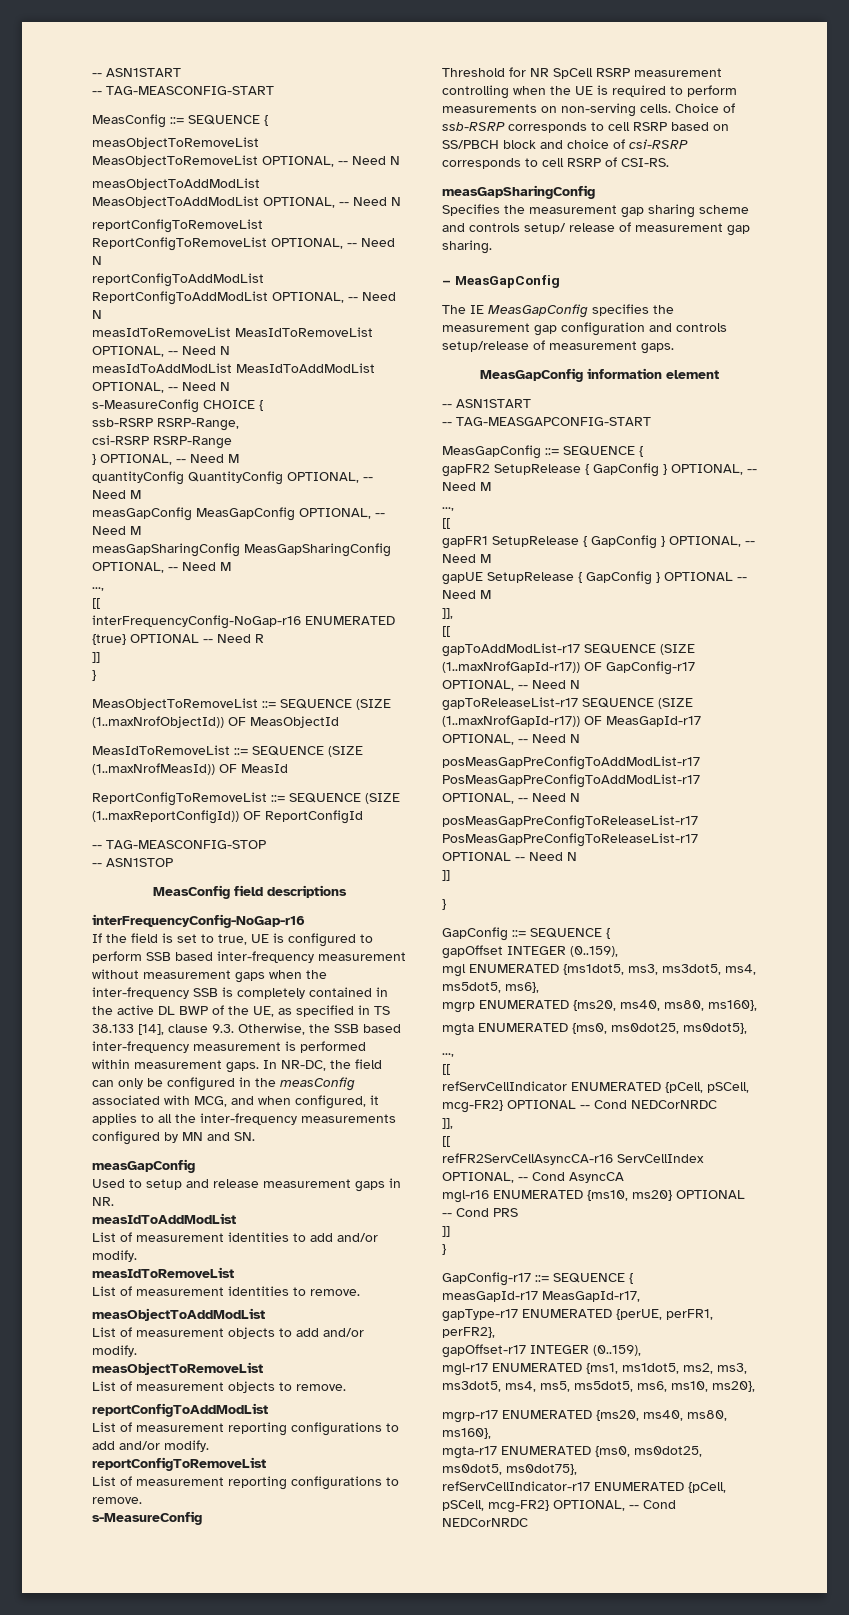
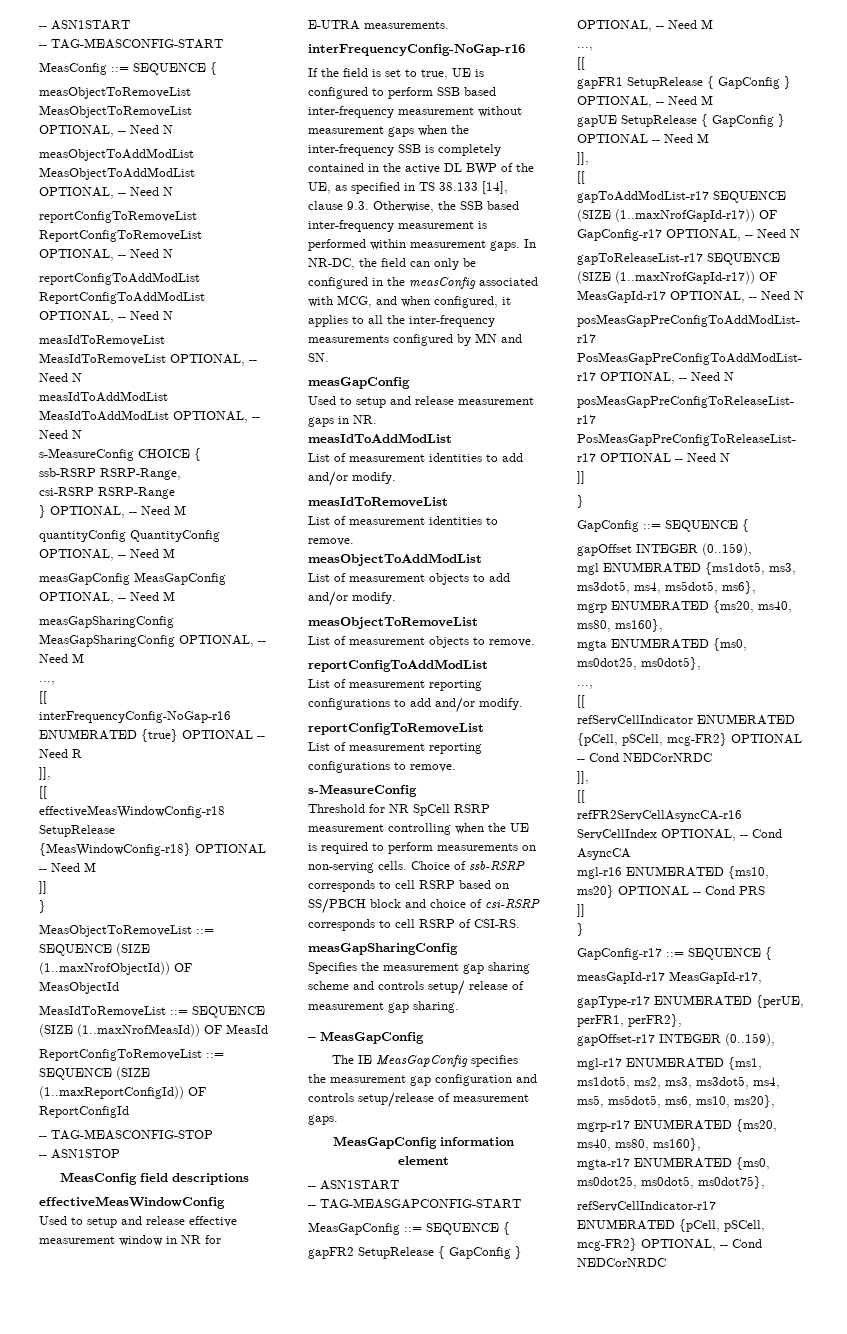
  interFrequencyConfig-NoGap-r16 ENUMERATED {true} OPTIONAL -- Need R
+ ]],
+ [[
+ effectiveMeasWindowConfig-r18 SetupRelease {MeasWindowConfig-r18} OPTIONAL -- Need M
+ effectiveMeasWindowConfig
+ Used to setup and release effective measurement window in NR for E-UTRA measurements.

